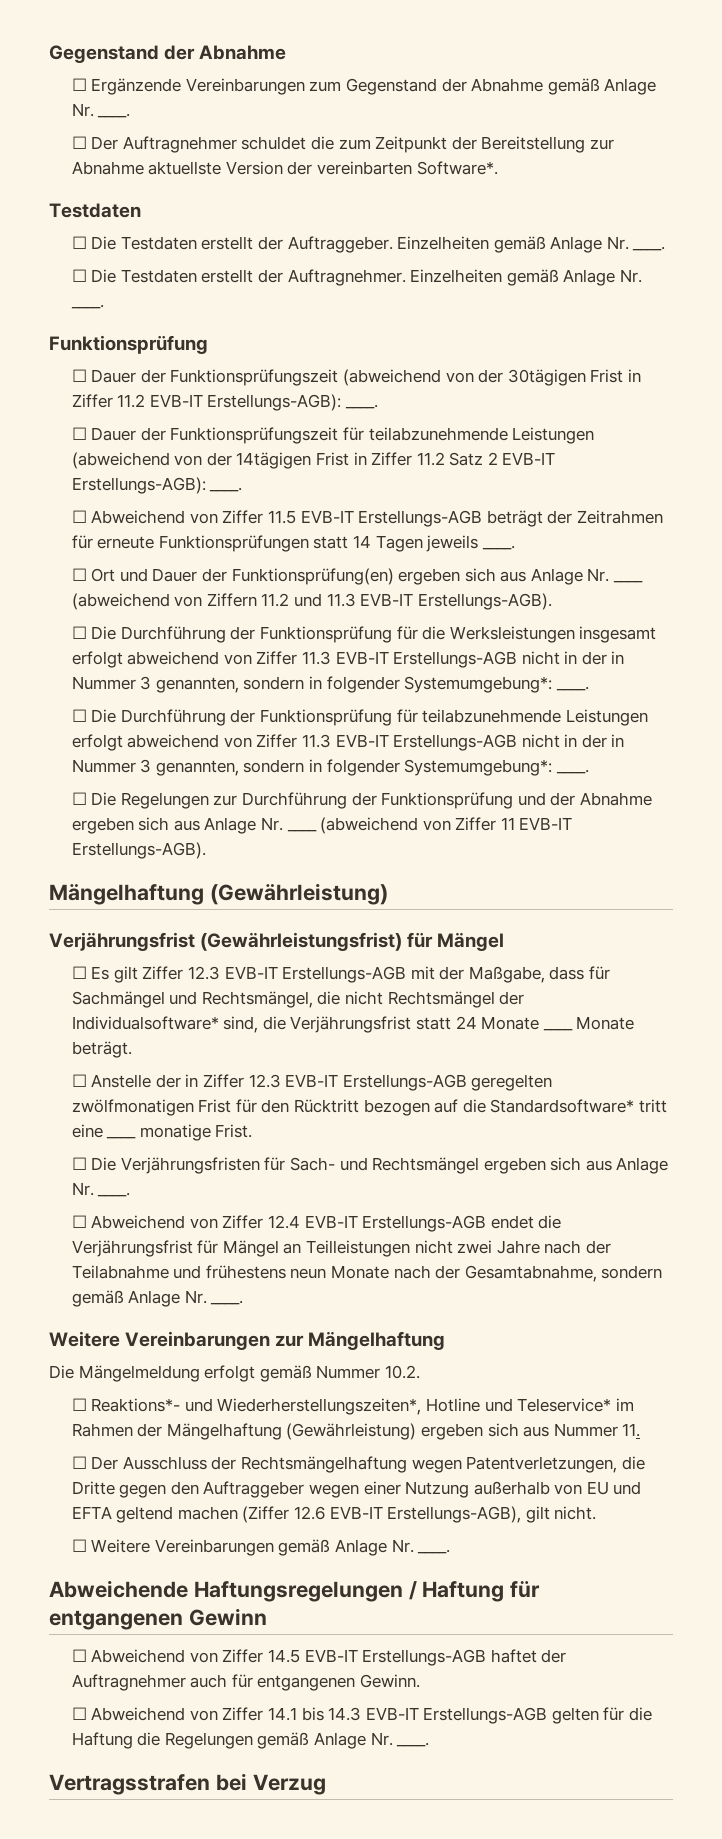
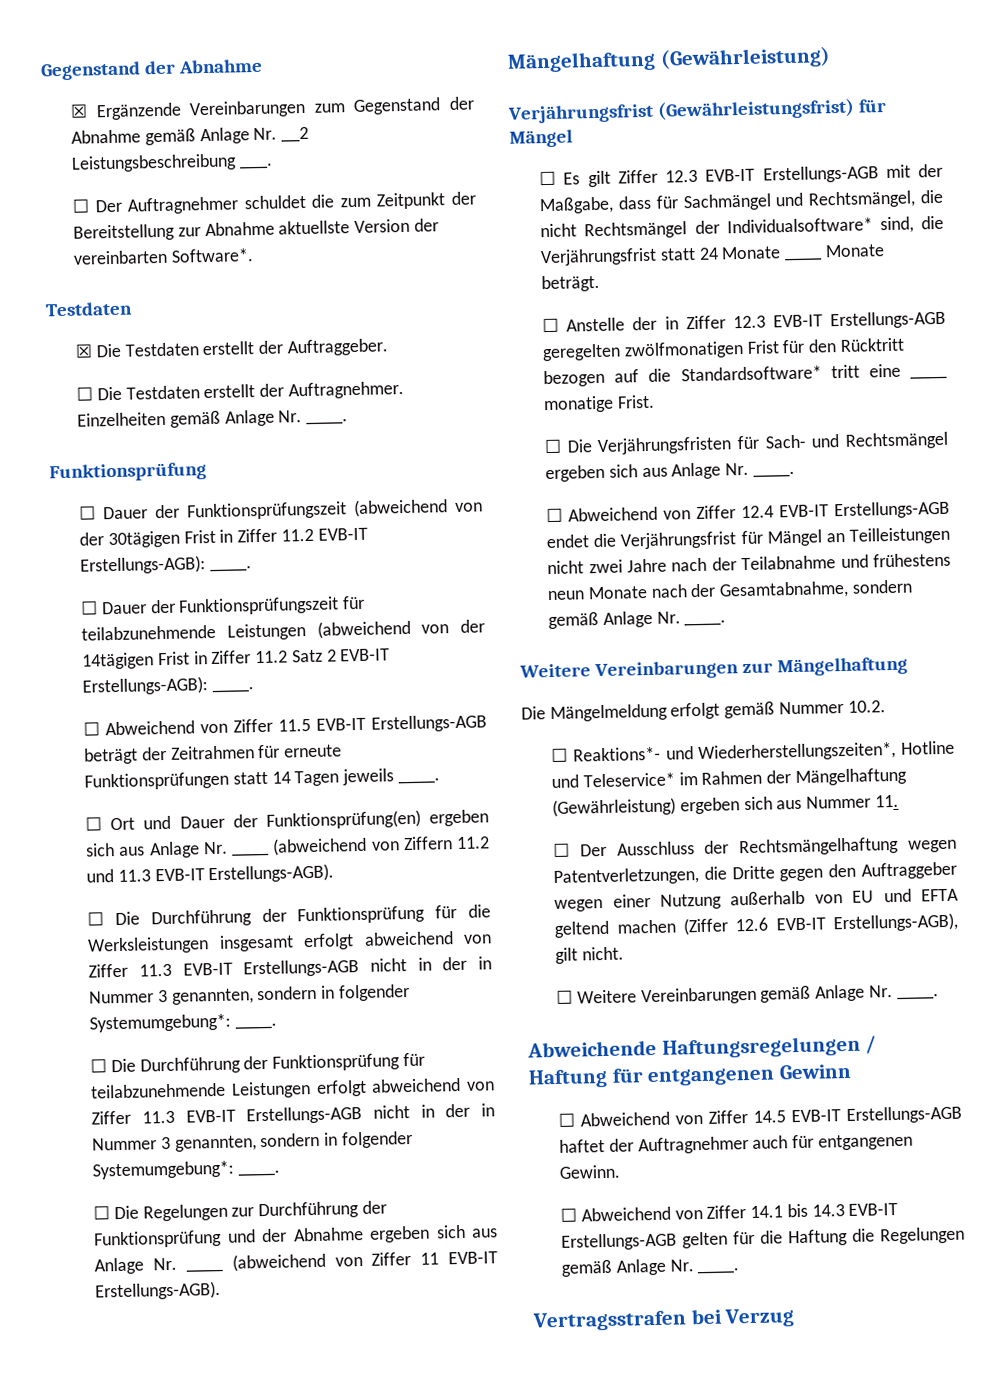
- ☐ Ergänzende Vereinbarungen zum Gegenstand der Abnahme gemäß Anlage Nr. ____.
+ ☒ Ergänzende Vereinbarungen zum Gegenstand der Abnahme gemäß Anlage Nr. __2 Leistungsbeschreibung ___.
- ☐ Die Testdaten erstellt der Auftraggeber. Einzelheiten gemäß Anlage Nr. ____.
+ ☒ Die Testdaten erstellt der Auftraggeber.

